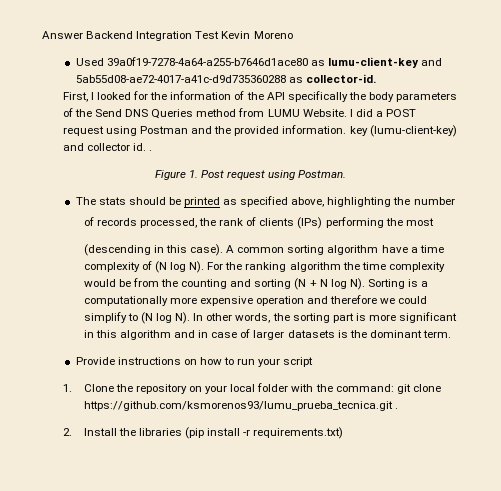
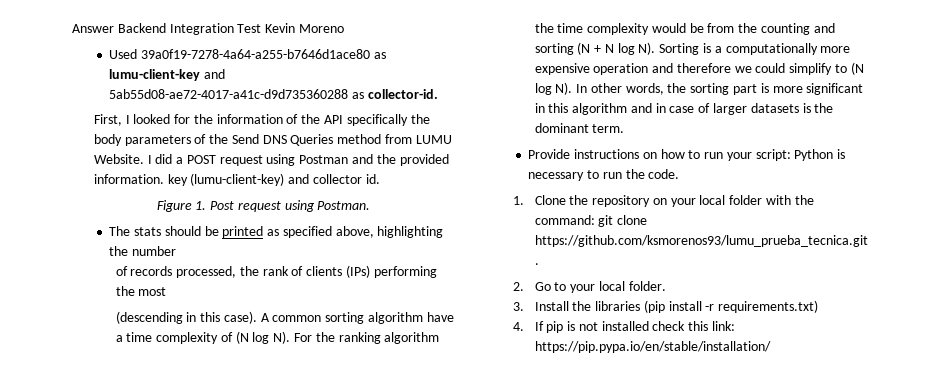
- I did a POST request using Postman and the provided information. key (lumu-client-key) and collector id. .
+ I did a POST request using Postman and the provided information. key (lumu-client-key) and collector id.
- Provide instructions on how to run your script
+ Provide instructions on how to run your script: Python is necessary to run the code.
- 2. Install the libraries (pip install -r requirements.txt)
+ 2. Go to your local folder.
+ 3. Install the libraries (pip install -r requirements.txt)
+ 4. If pip is not installed check this link: https://pip.pypa.io/en/stable/installation/

